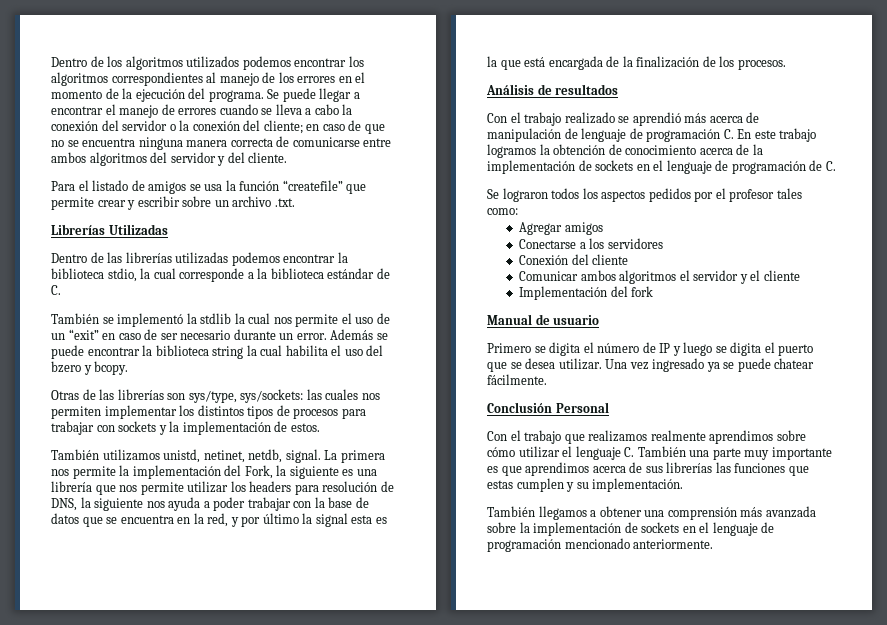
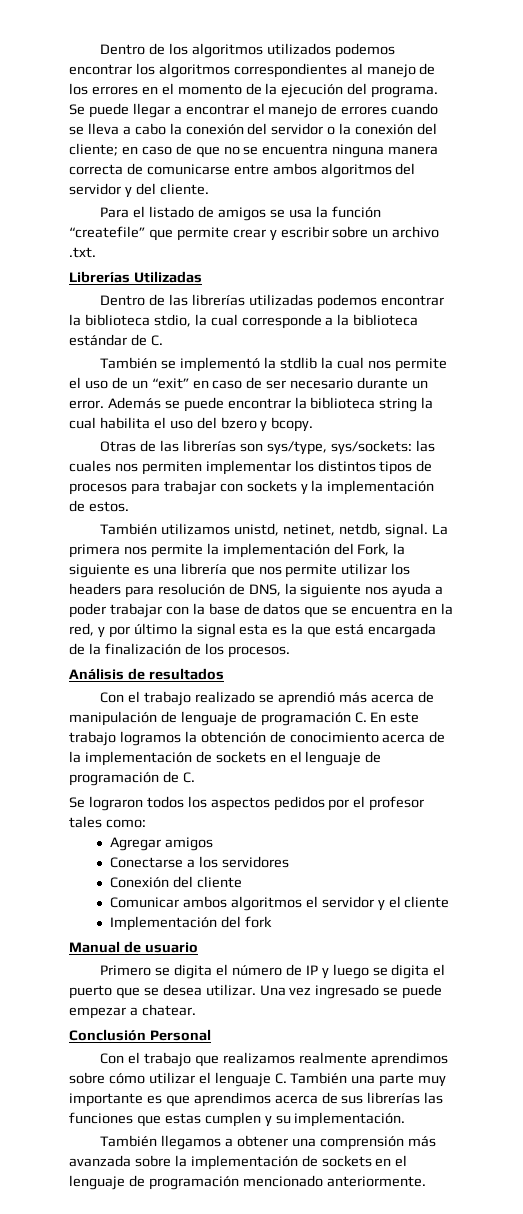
- Una vez ingresado ya se puede chatear fácilmente.
+ Una vez ingresado se puede empezar a chatear.

